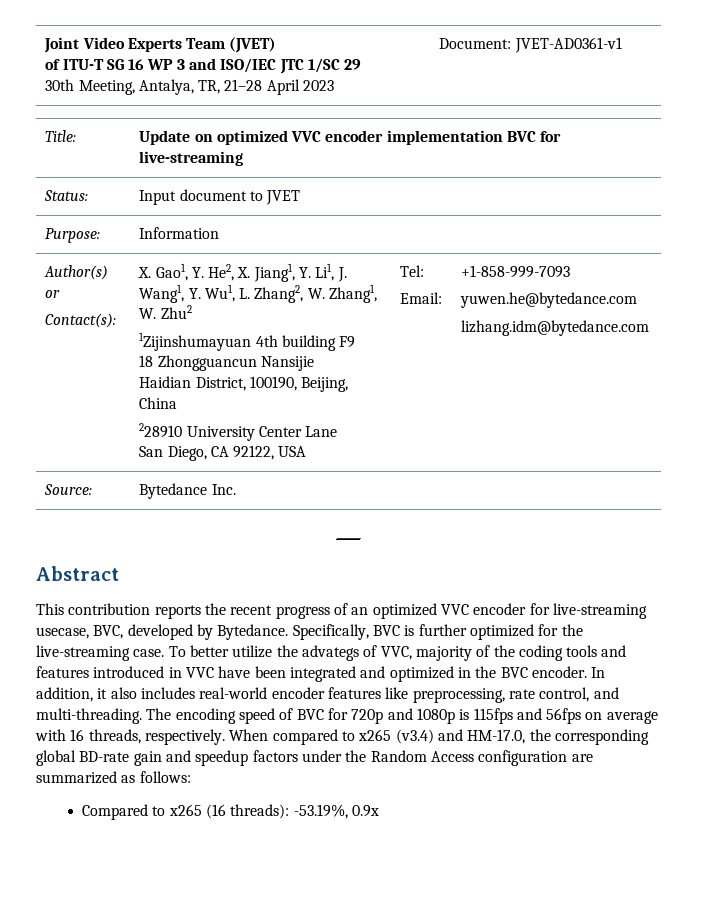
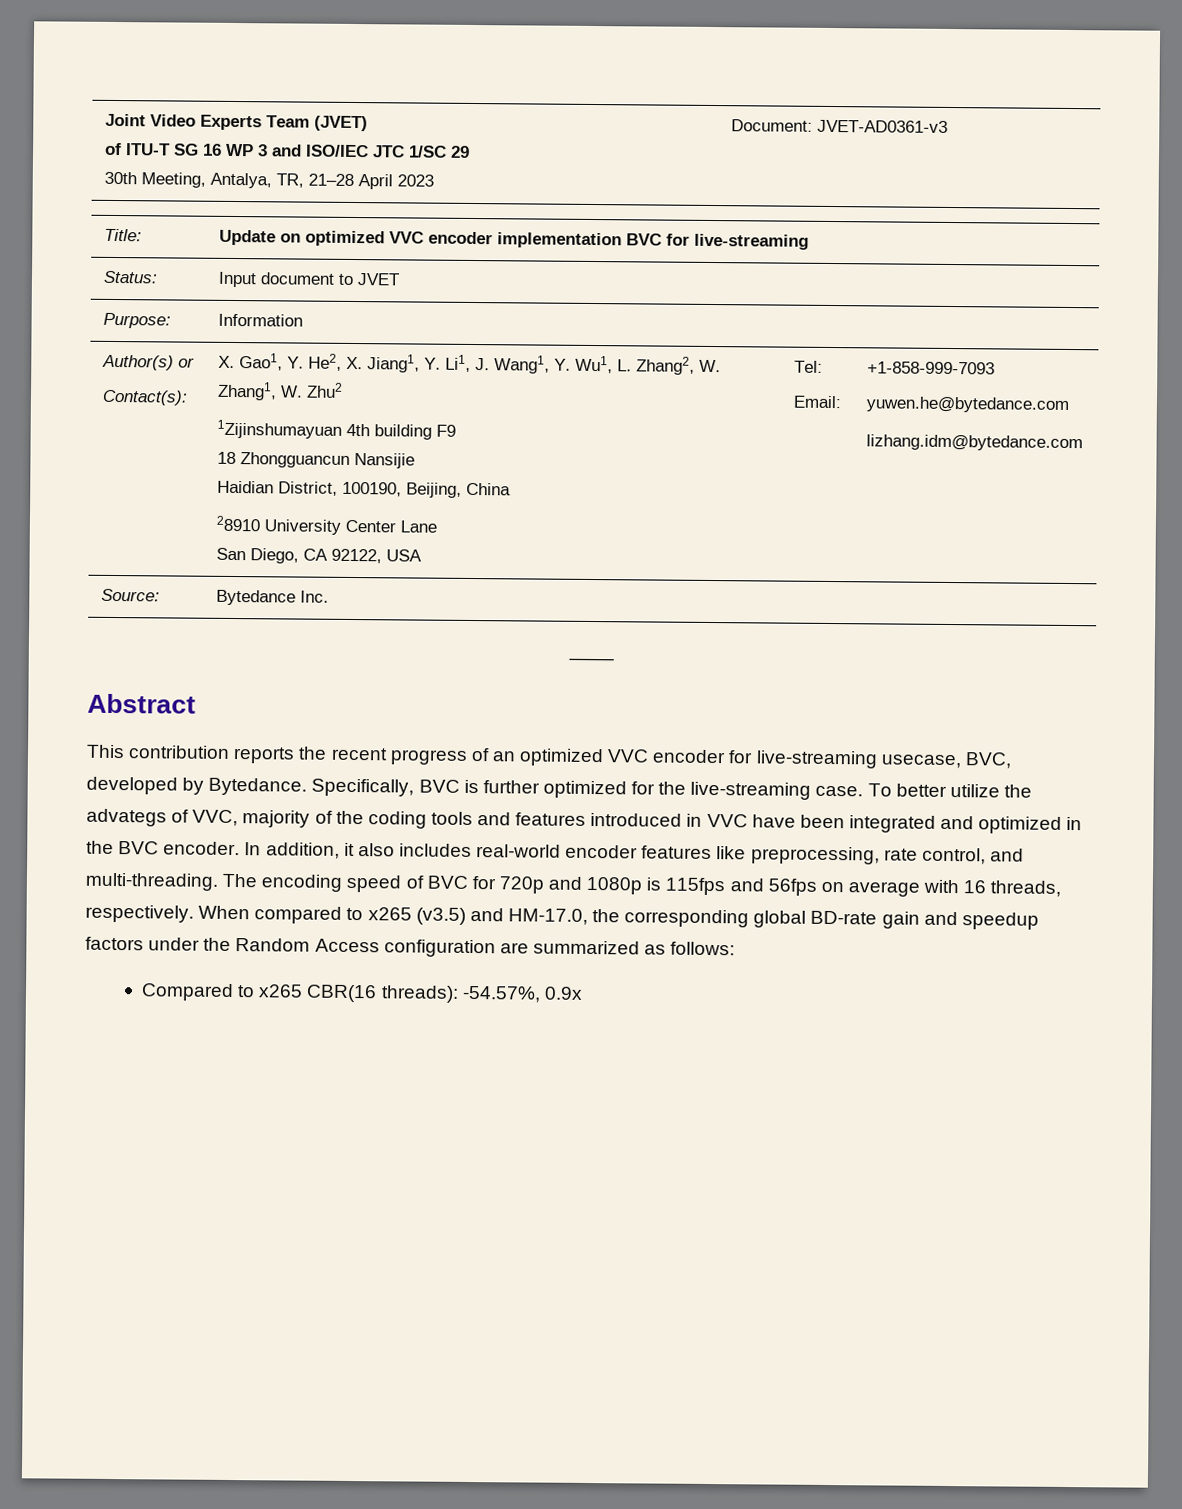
  Joint Video Experts Team (JVET)
  of ITU-T SG 16 WP 3 and ISO/IEC JTC 1/SC 29
- 30th Meeting, Antalya, TR, 21–28 April 2023 | Document: JVET-AD0361-v1
+ 30th Meeting, Antalya, TR, 21–28 April 2023 | Document: JVET-AD0361-v3
- 228910 University Center Lane
+ 28910 University Center Lane
- When compared to x265 (v3.4) and HM-17.0, the corresponding global BD-rate gain and speedup factors under the Random Access configuration are summarized as follows:
+ When compared to x265 (v3.5) and HM-17.0, the corresponding global BD-rate gain and speedup factors under the Random Access configuration are summarized as follows:
- Compared to x265 (16 threads): -53.19%, 0.9x
+ Compared to x265 CBR(16 threads): -54.57%, 0.9x

